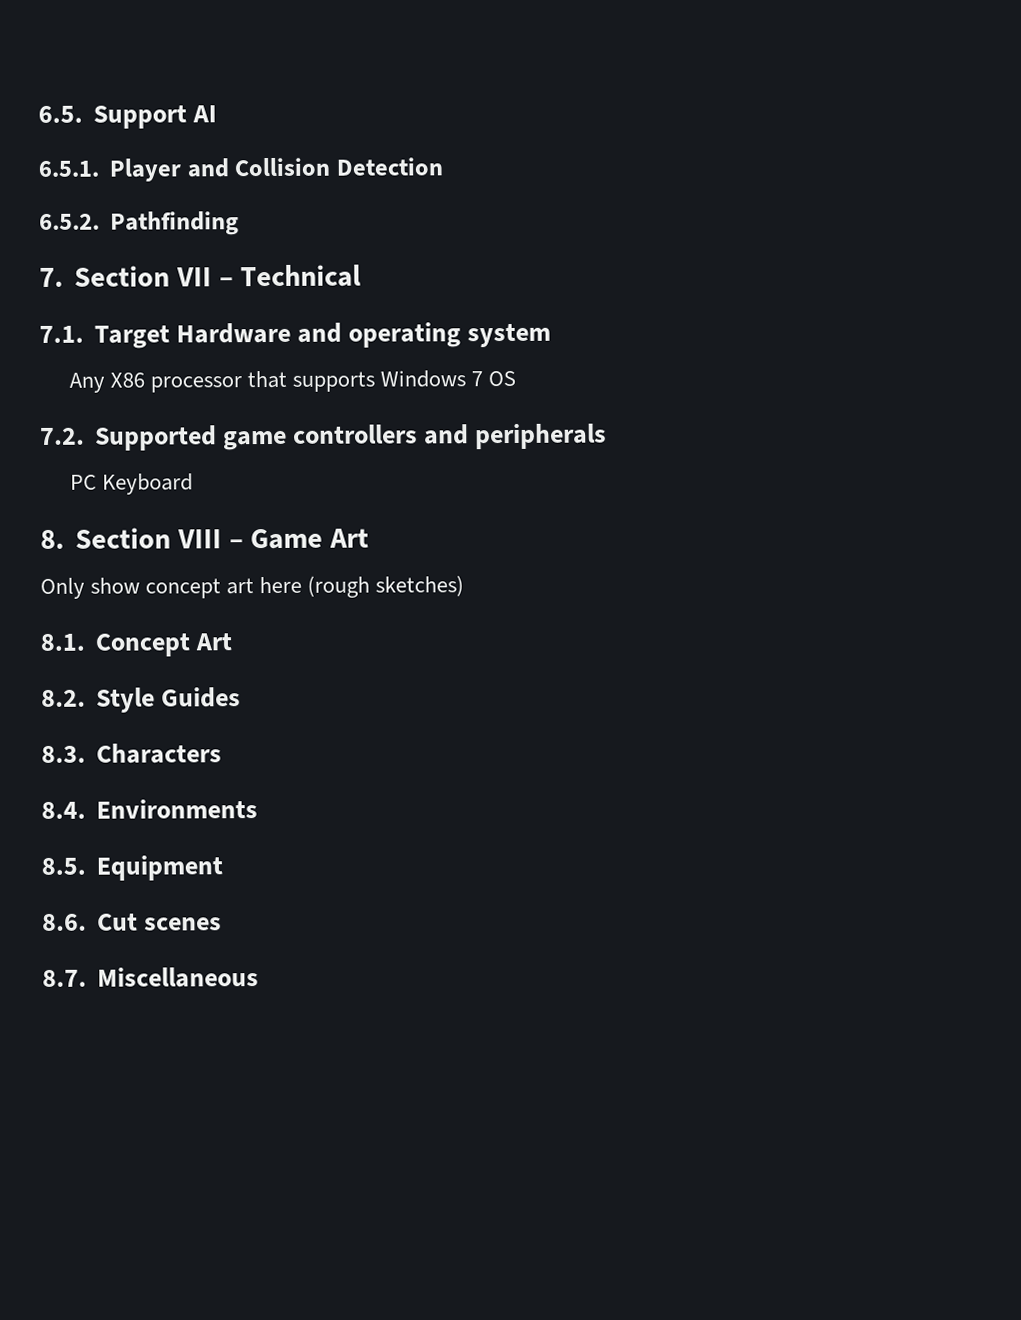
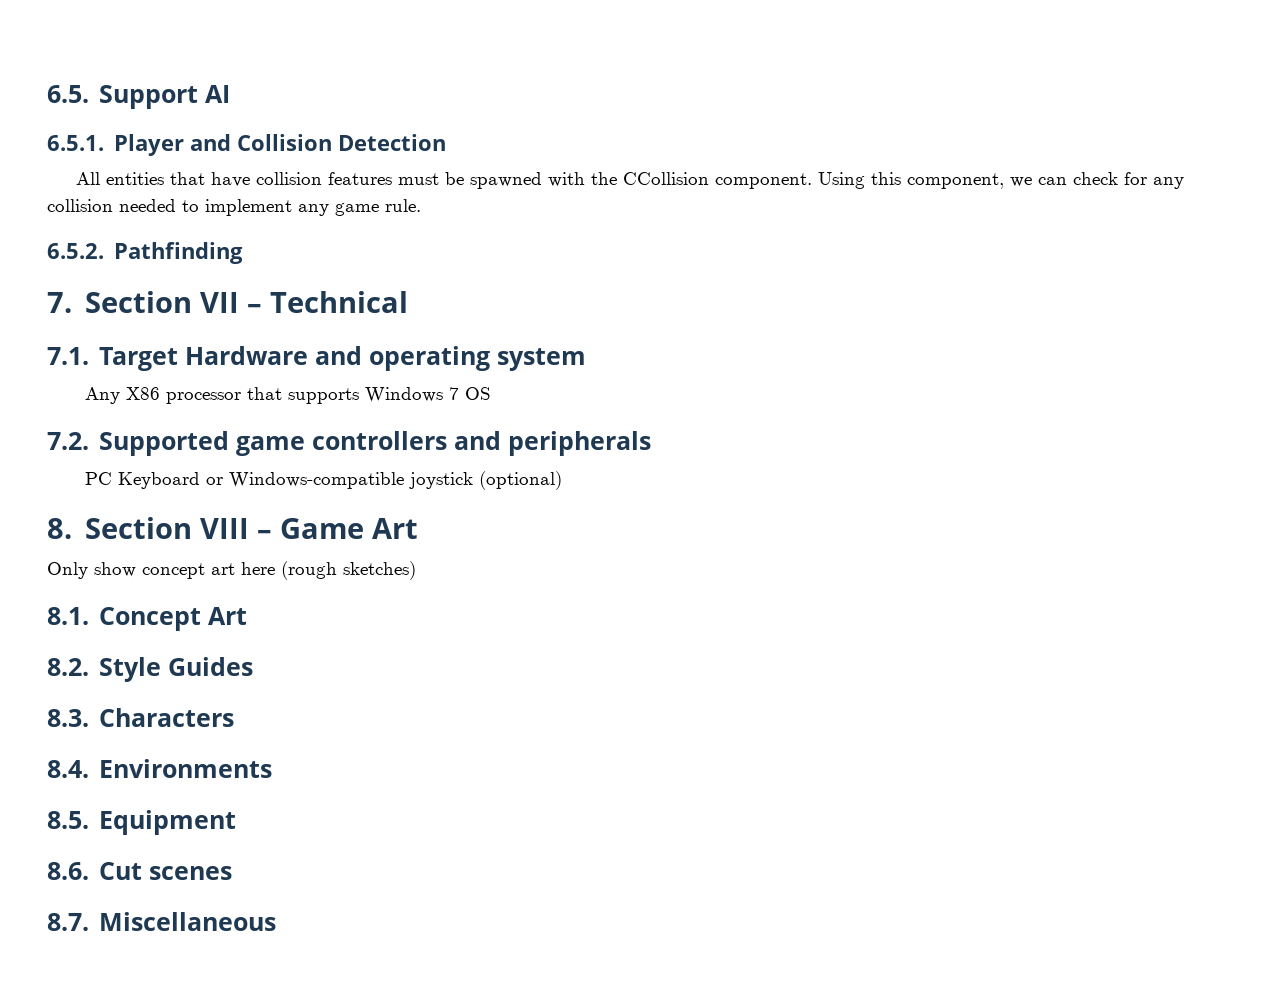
+ All entities that have collision features must be spawned with the CCollision component. Using this component, we can check for any collision needed to implement any game rule.
- PC Keyboard
+ PC Keyboard or Windows-compatible joystick (optional)

